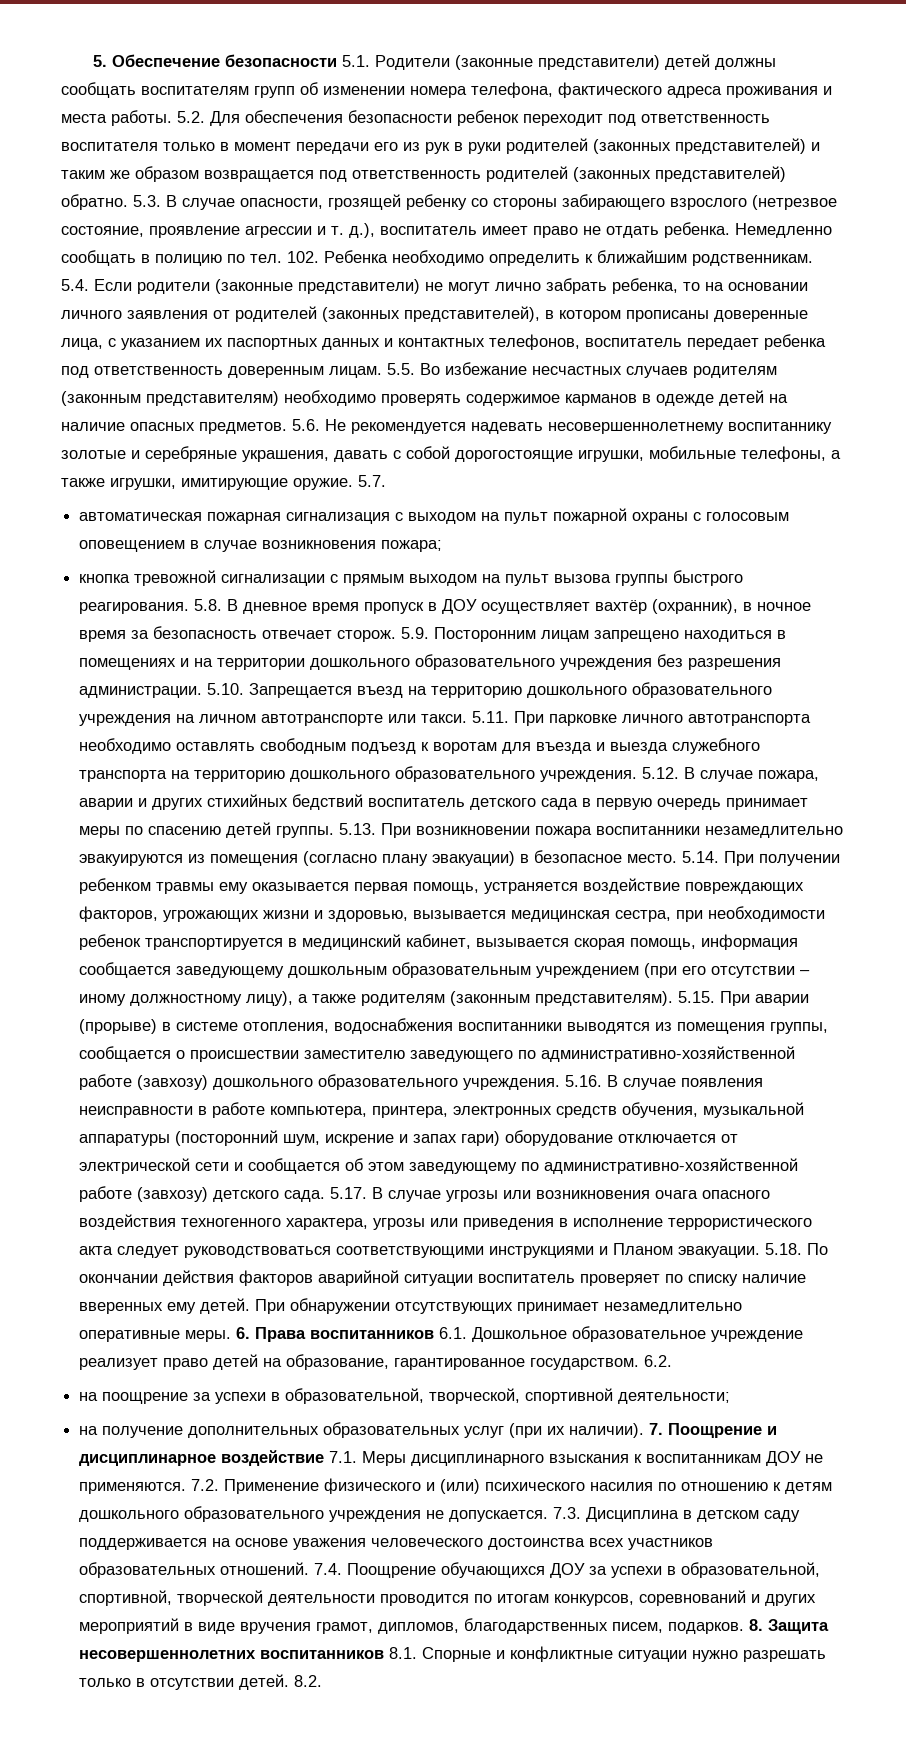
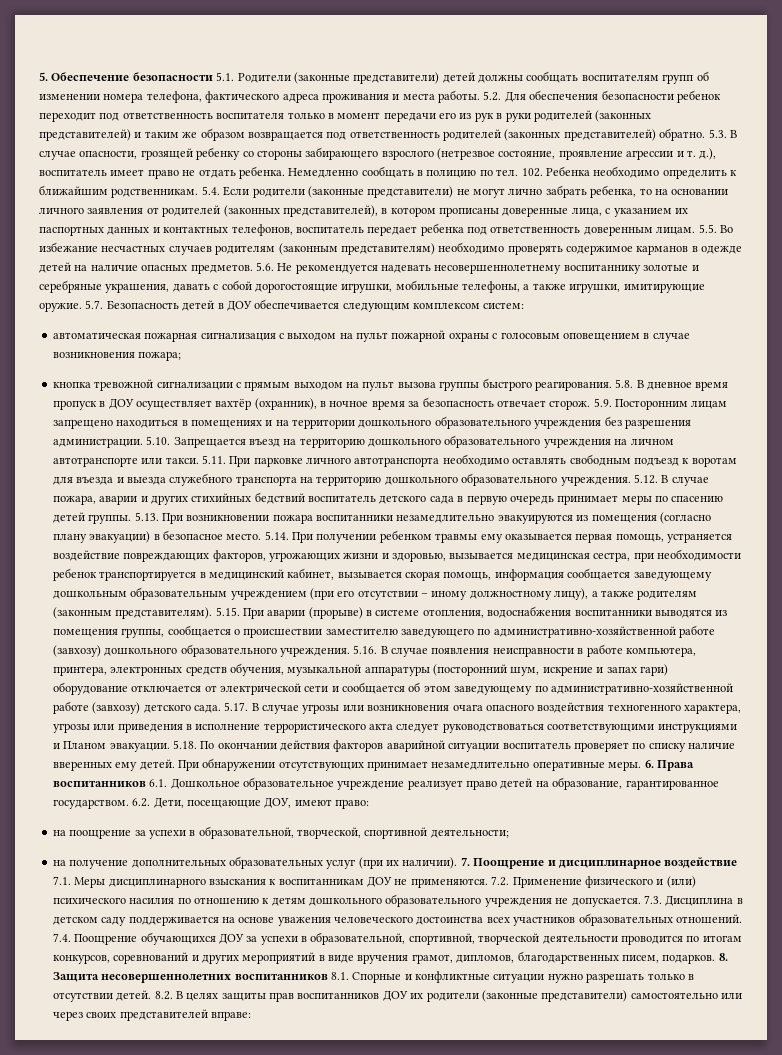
- 5.7.
+ 5.7. Безопасность детей в ДОУ обеспечивается следующим комплексом систем:
- 6.2.
+ 6.2. Дети, посещающие ДОУ, имеют право:
- 8.2.
+ 8.2. В целях защиты прав воспитанников ДОУ их родители (законные представители) самостоятельно или через своих представителей вправе:

